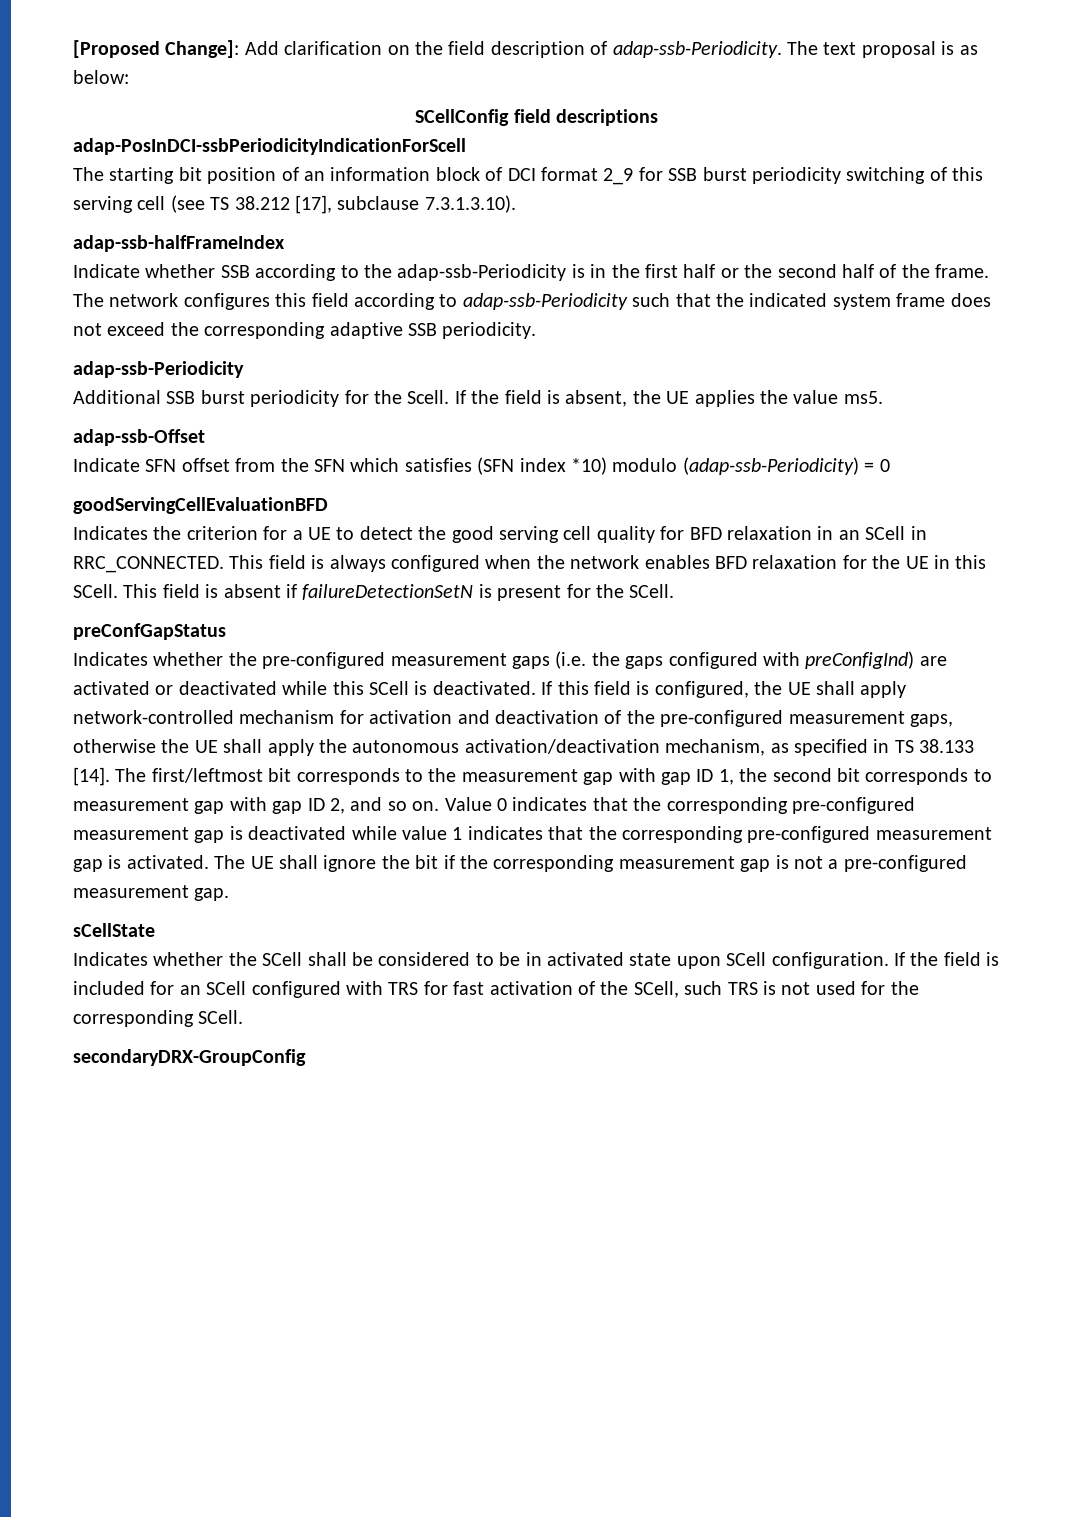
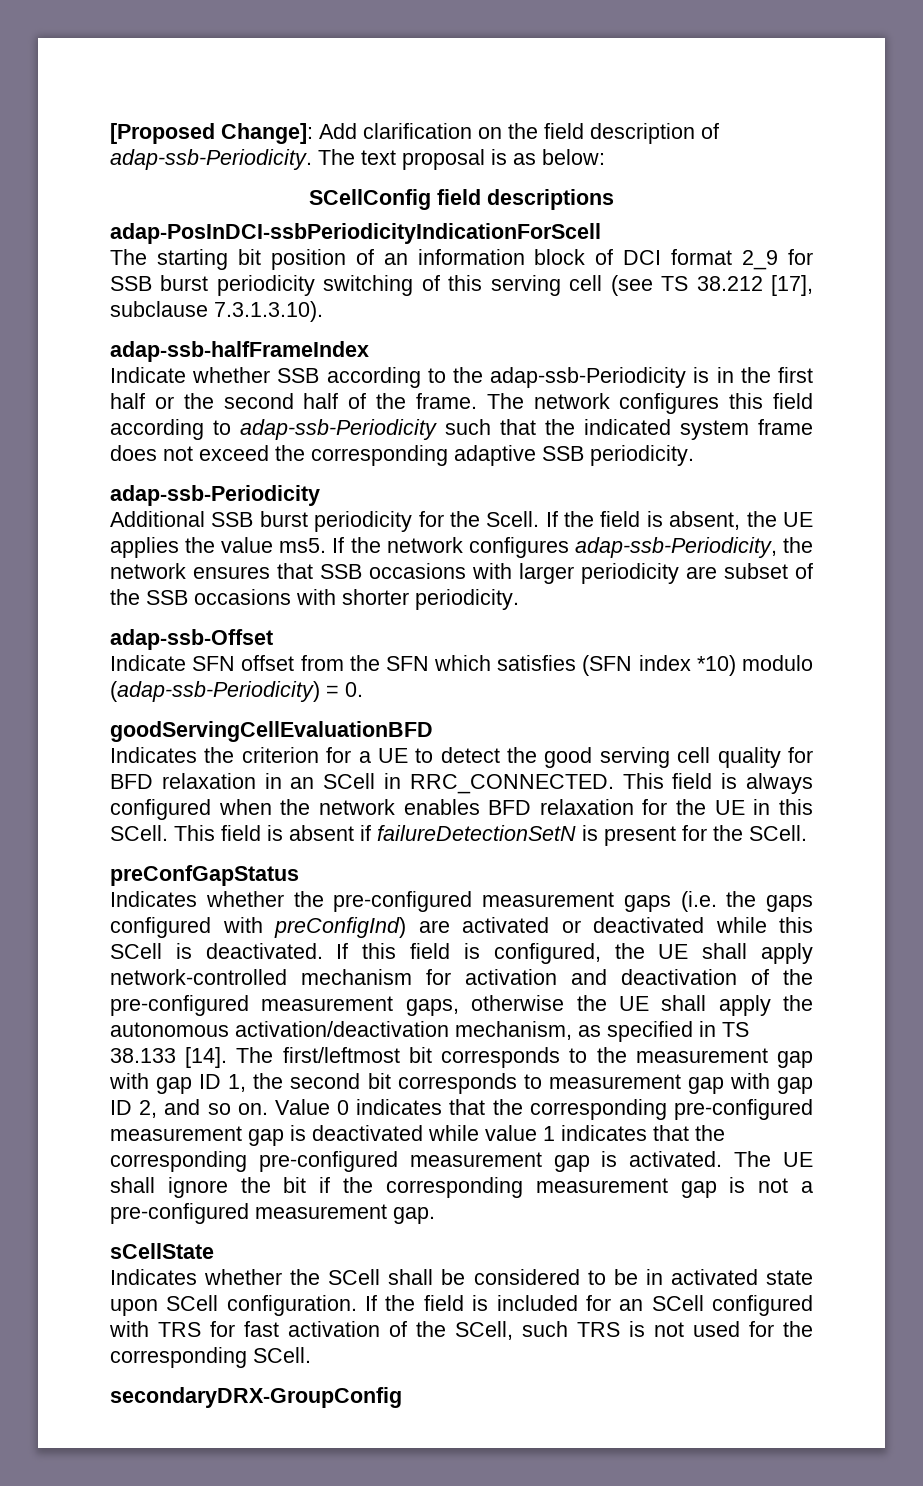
+ If the network configures adap-ssb-Periodicity, the network ensures that SSB occasions with larger periodicity are subset of the SSB occasions with shorter periodicity.
- Indicate SFN offset from the SFN which satisfies (SFN index *10) modulo (adap-ssb-Periodicity) = 0
+ Indicate SFN offset from the SFN which satisfies (SFN index *10) modulo (adap-ssb-Periodicity) = 0.

